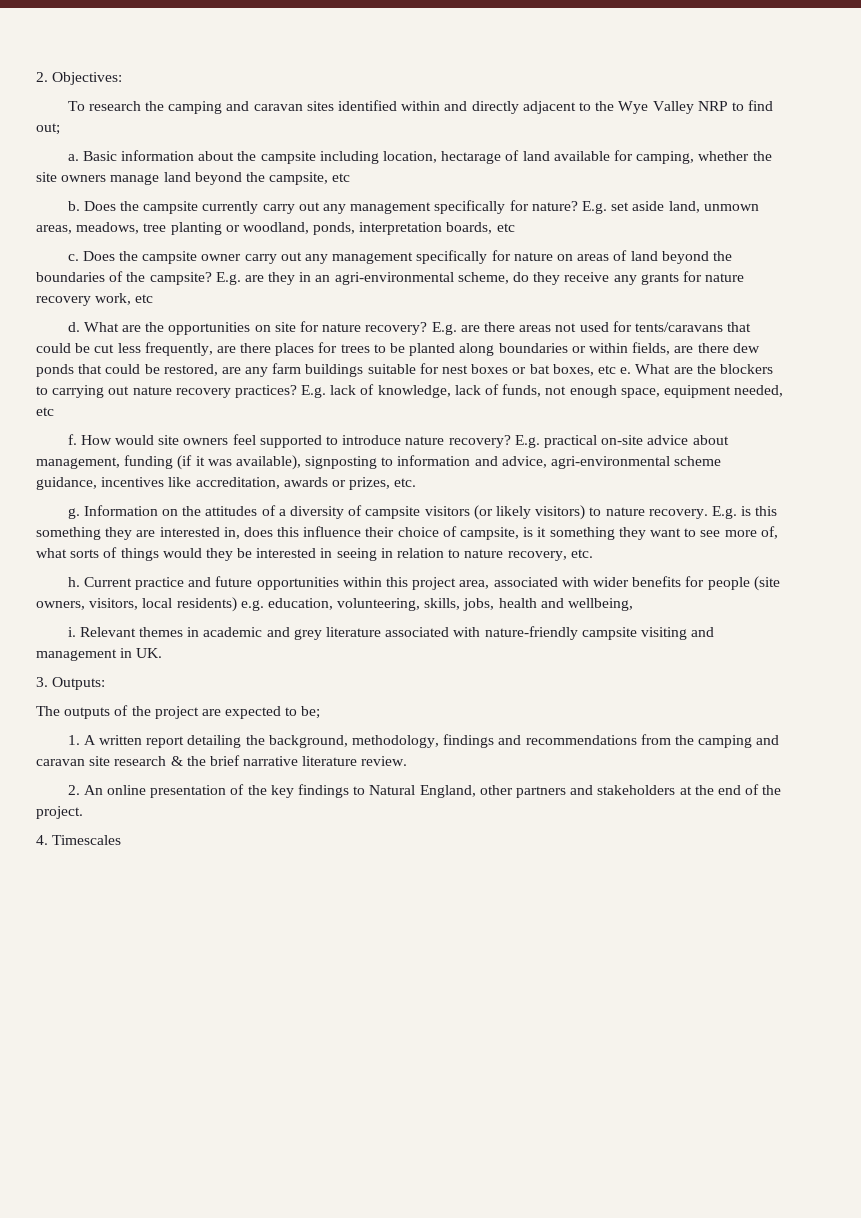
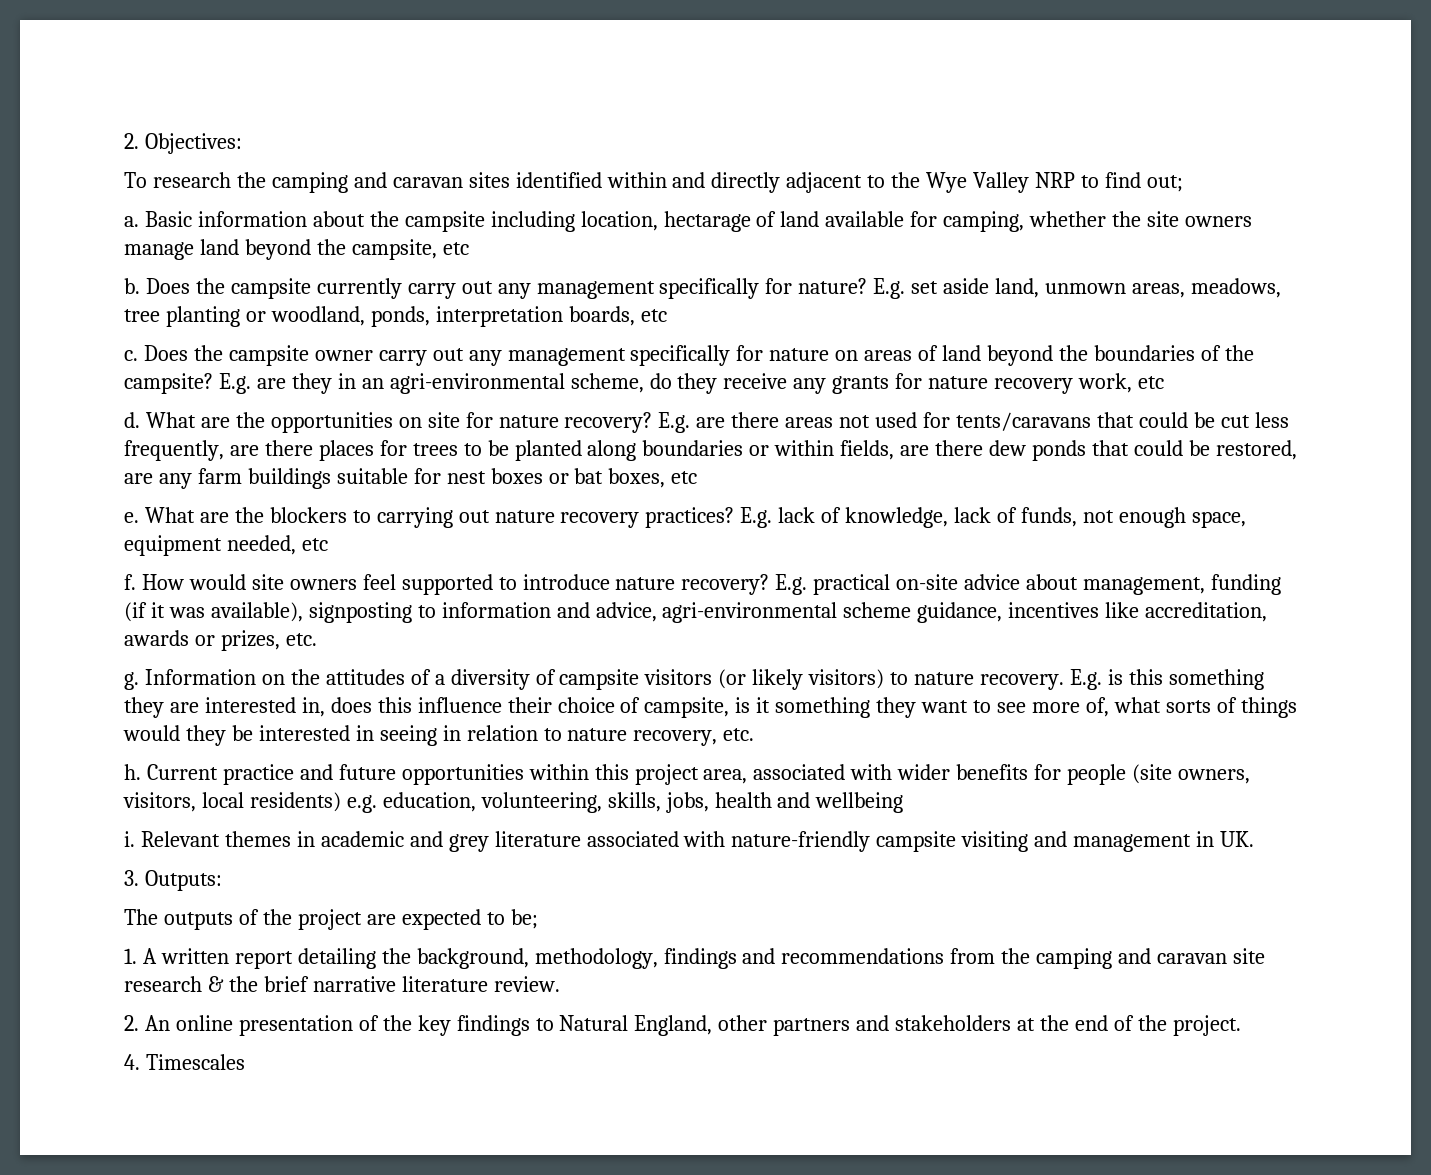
- E.g. are there areas not used for tents/caravans that could be cut less frequently, are there places for trees to be planted along boundaries or within fields, are there dew ponds that could be restored, are any farm buildings suitable for nest boxes or bat boxes, etc e.
+ E.g. are there areas not used for tents/caravans that could be cut less frequently, are there places for trees to be planted along boundaries or within fields, are there dew ponds that could be restored, are any farm buildings suitable for nest boxes or bat boxes, etc
+ e.
- Current practice and future opportunities within this project area, associated with wider benefits for people (site owners, visitors, local residents) e.g. education, volunteering, skills, jobs, health and wellbeing,
+ Current practice and future opportunities within this project area, associated with wider benefits for people (site owners, visitors, local residents) e.g. education, volunteering, skills, jobs, health and wellbeing

